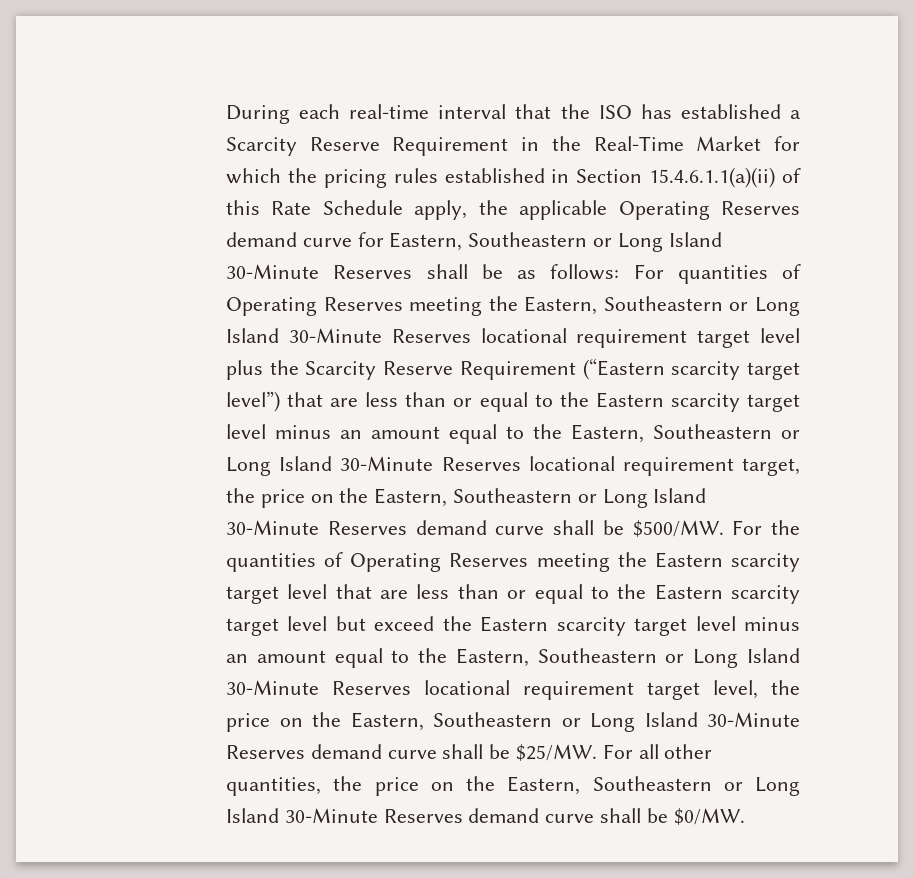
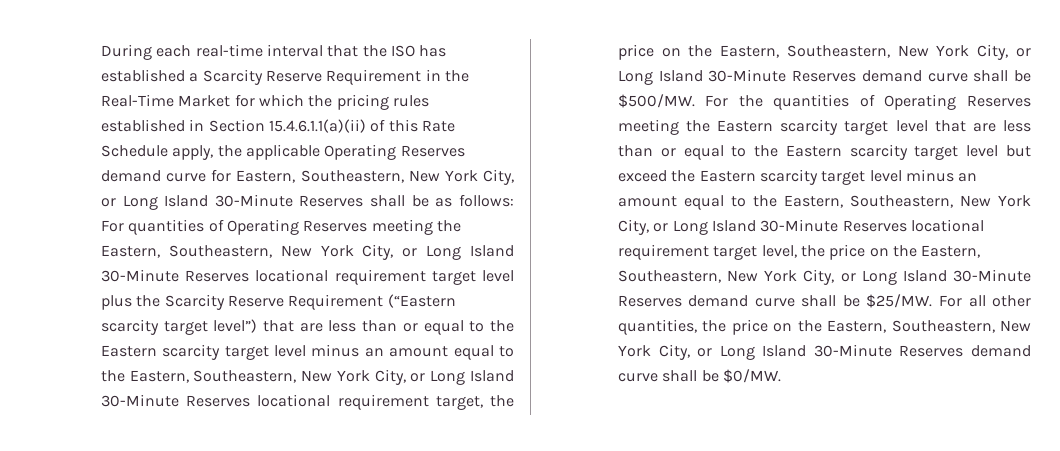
- During each real-time interval that the ISO has established a Scarcity Reserve Requirement in the Real-Time Market for which the pricing rules established in Section 15.4.6.1.1(a)(ii) of this Rate Schedule apply, the applicable Operating Reserves demand curve for Eastern, Southeastern or Long Island 30-Minute Reserves shall be as follows:
+ During each real-time interval that the ISO has established a Scarcity Reserve Requirement in the Real-Time Market for which the pricing rules established in Section 15.4.6.1.1(a)(ii) of this Rate Schedule apply, the applicable Operating Reserves demand curve for Eastern, Southeastern, New York City, or Long Island 30-Minute Reserves shall be as follows:
- For quantities of Operating Reserves meeting the Eastern, Southeastern or Long Island 30-Minute Reserves locational requirement target level plus the Scarcity Reserve Requirement (“Eastern scarcity target level”) that are less than or equal to the Eastern scarcity target level minus an amount equal to the Eastern, Southeastern or Long Island 30-Minute Reserves locational requirement target, the price on the Eastern, Southeastern or Long Island 30-Minute Reserves demand curve shall be $500/MW.
+ For quantities of Operating Reserves meeting the Eastern, Southeastern, New York City, or Long Island 30-Minute Reserves locational requirement target level plus the Scarcity Reserve Requirement (“Eastern scarcity target level”) that are less than or equal to the Eastern scarcity target level minus an amount equal to the Eastern, Southeastern, New York City, or Long Island 30-Minute Reserves locational requirement target, the price on the Eastern, Southeastern, New York City, or Long Island 30-Minute Reserves demand curve shall be $500/MW.
- For the quantities of Operating Reserves meeting the Eastern scarcity target level that are less than or equal to the Eastern scarcity target level but exceed the Eastern scarcity target level minus an amount equal to the Eastern, Southeastern or Long Island 30-Minute Reserves locational requirement target level, the price on the Eastern, Southeastern or Long Island 30-Minute Reserves demand curve shall be $25/MW.
+ For the quantities of Operating Reserves meeting the Eastern scarcity target level that are less than or equal to the Eastern scarcity target level but exceed the Eastern scarcity target level minus an amount equal to the Eastern, Southeastern, New York City, or Long Island 30-Minute Reserves locational requirement target level, the price on the Eastern, Southeastern, New York City, or Long Island 30-Minute Reserves demand curve shall be $25/MW.
- For all other quantities, the price on the Eastern, Southeastern or Long Island 30-Minute Reserves demand curve shall be $0/MW.
+ For all other quantities, the price on the Eastern, Southeastern, New York City, or Long Island 30-Minute Reserves demand curve shall be $0/MW.

